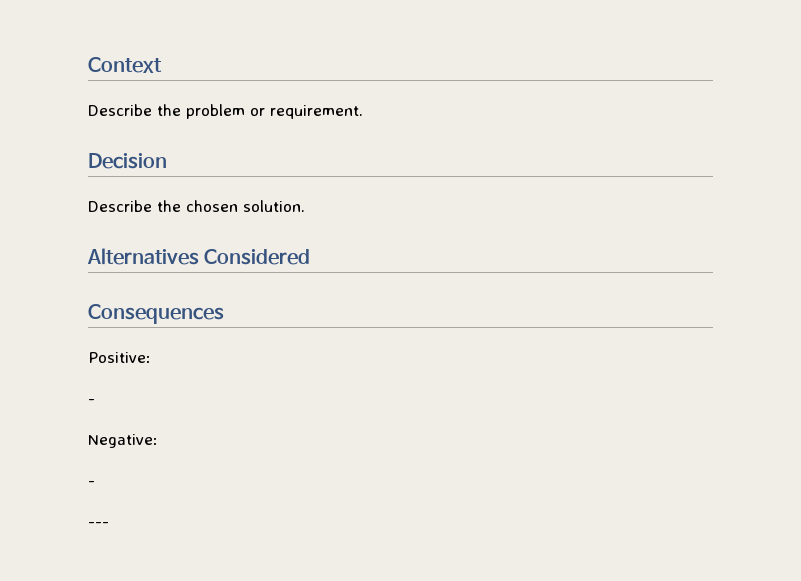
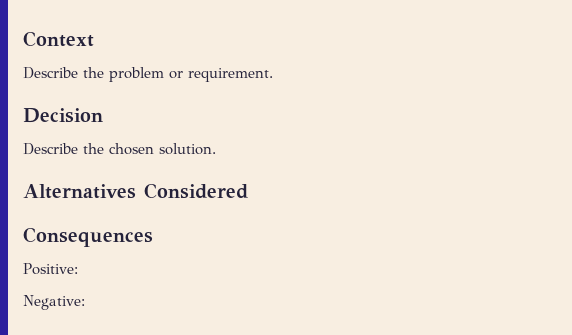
  Positive:
- -
  Negative:
- -
- ---

